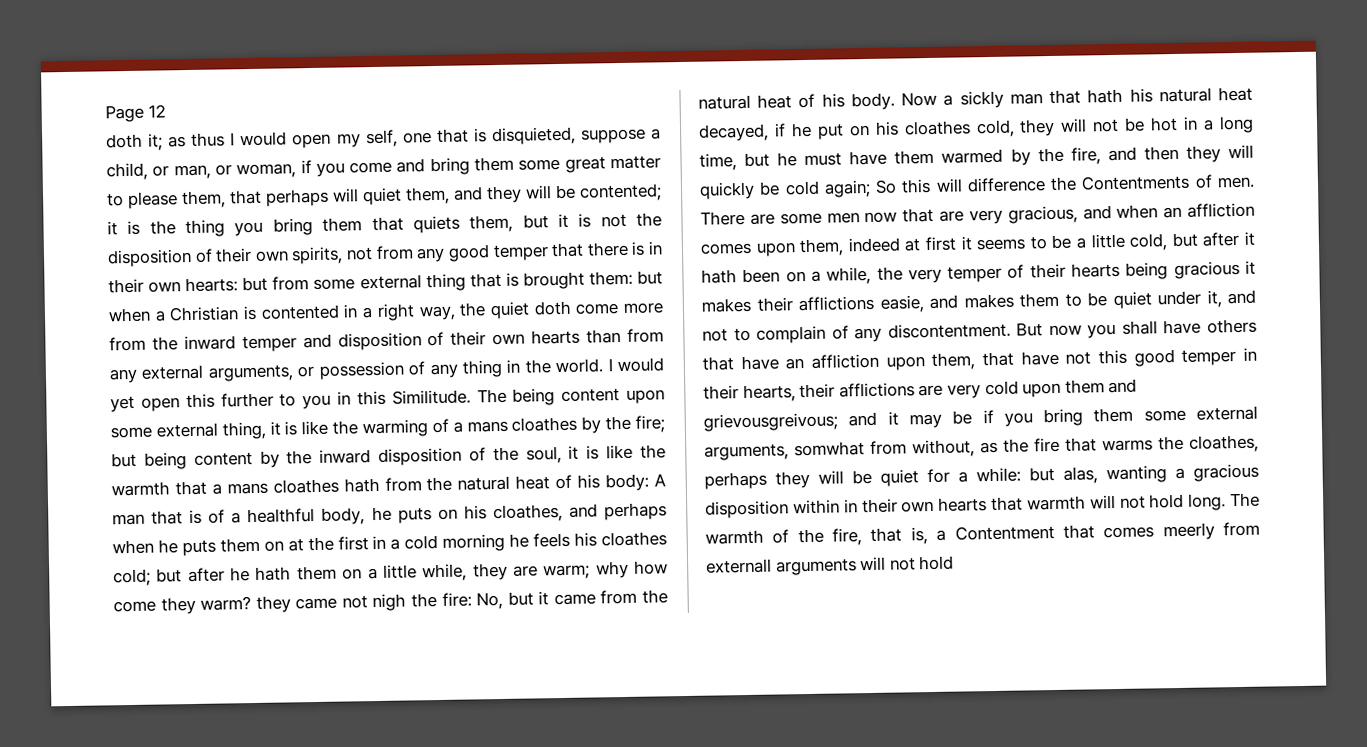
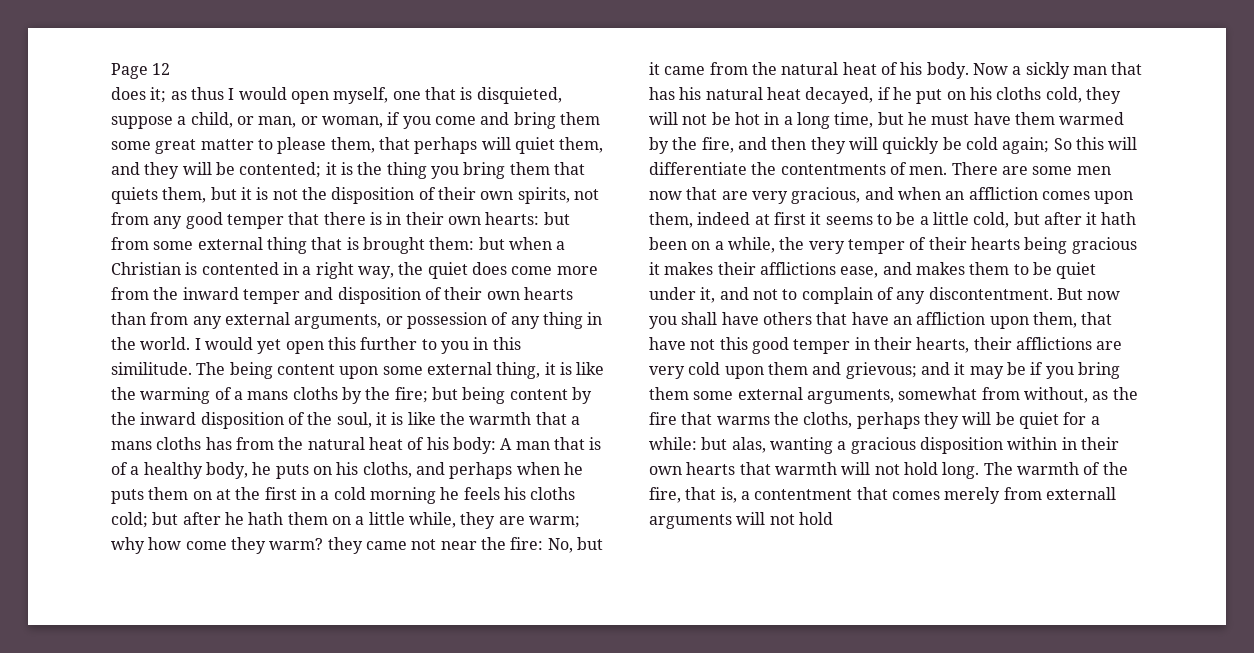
- doth it;
+ does it;
- as thus I would open my self, one that is disquieted, suppose a child, or man, or woman, if you come and bring them some great matter to please them, that perhaps will quiet them, and they will be contented;
+ as thus I would open myself, one that is disquieted, suppose a child, or man, or woman, if you come and bring them some great matter to please them, that perhaps will quiet them, and they will be contented;
- but when a Christian is contented in a right way, the quiet doth come more from the inward temper and disposition of their own hearts than from any external arguments, or possession of any thing in the world.
+ but when a Christian is contented in a right way, the quiet does come more from the inward temper and disposition of their own hearts than from any external arguments, or possession of any thing in the world.
- I would yet open this further to you in this Similitude.
+ I would yet open this further to you in this similitude.
- The being content upon some external thing, it is like the warming of a mans cloathes by the fire;
+ The being content upon some external thing, it is like the warming of a mans cloths by the fire;
- but being content by the inward disposition of the soul, it is like the warmth that a mans cloathes hath from the natural heat of his body:
+ but being content by the inward disposition of the soul, it is like the warmth that a mans cloths has from the natural heat of his body:
- A man that is of a healthful body, he puts on his cloathes, and perhaps when he puts them on at the first in a cold morning he feels his cloathes cold;
+ A man that is of a healthy body, he puts on his cloths, and perhaps when he puts them on at the first in a cold morning he feels his cloths cold;
- why how come they warm? they came not nigh the fire:
+ why how come they warm? they came not near the fire:
- Now a sickly man that hath his natural heat decayed, if he put on his cloathes cold, they will not be hot in a long time, but he must have them warmed by the fire, and then they will quickly be cold again; So this will difference the Contentments of men.
+ Now a sickly man that has his natural heat decayed, if he put on his cloths cold, they will not be hot in a long time, but he must have them warmed by the fire, and then they will quickly be cold again; So this will differentiate the contentments of men.
- There are some men now that are very gracious, and when an affliction comes upon them, indeed at first it seems to be a little cold, but after it hath been on a while, the very temper of their hearts being gracious it makes their afflictions easie, and makes them to be quiet under it, and not to complain of any discontentment.
+ There are some men now that are very gracious, and when an affliction comes upon them, indeed at first it seems to be a little cold, but after it hath been on a while, the very temper of their hearts being gracious it makes their afflictions ease, and makes them to be quiet under it, and not to complain of any discontentment.
- But now you shall have others that have an affliction upon them, that have not this good temper in their hearts, their afflictions are very cold upon them and grievousgreivous;
+ But now you shall have others that have an affliction upon them, that have not this good temper in their hearts, their afflictions are very cold upon them and grievous;
- and it may be if you bring them some external arguments, somwhat from without, as the fire that warms the cloathes, perhaps they will be quiet for a while:
+ and it may be if you bring them some external arguments, somewhat from without, as the fire that warms the cloths, perhaps they will be quiet for a while:
- The warmth of the fire, that is, a Contentment that comes meerly from externall arguments will not hold
+ The warmth of the fire, that is, a contentment that comes merely from externall arguments will not hold

